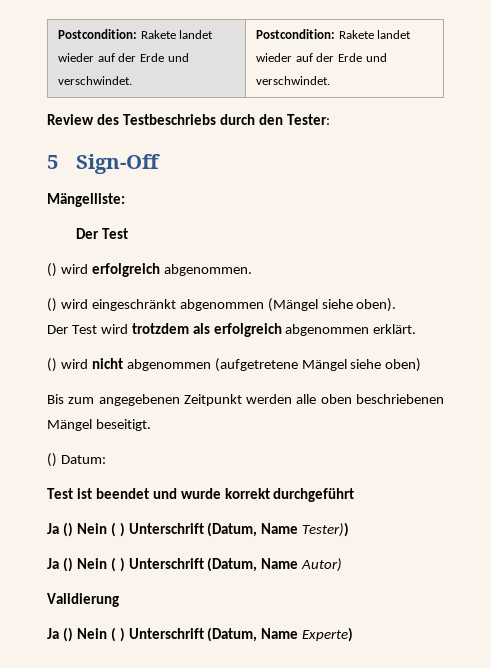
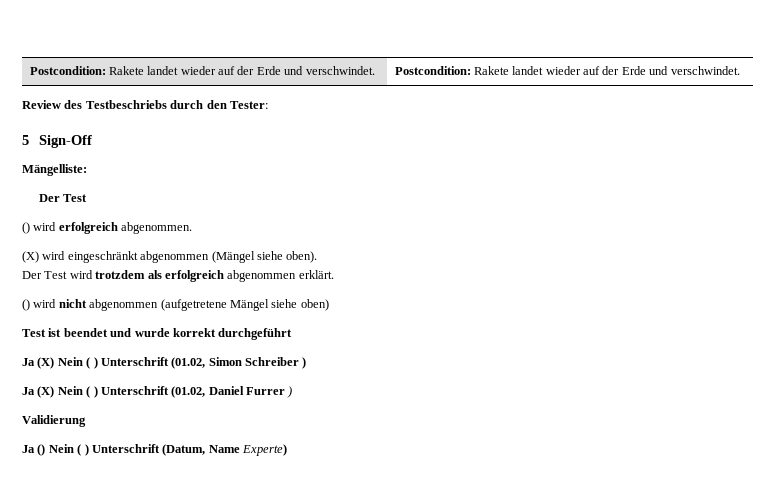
- () wird eingeschränkt abgenommen (Mängel siehe oben).
+ (X) wird eingeschränkt abgenommen (Mängel siehe oben).
- Bis zum angegebenen Zeitpunkt werden alle oben beschriebenen Mängel beseitigt.
- () Datum:
- Ja () Nein ( ) Unterschrift (Datum, Name Tester))
- Ja () Nein ( ) Unterschrift (Datum, Name Autor)
+ Ja (X) Nein ( ) Unterschrift (01.02, Simon Schreiber )
+ Ja (X) Nein ( ) Unterschrift (01.02, Daniel Furrer )

